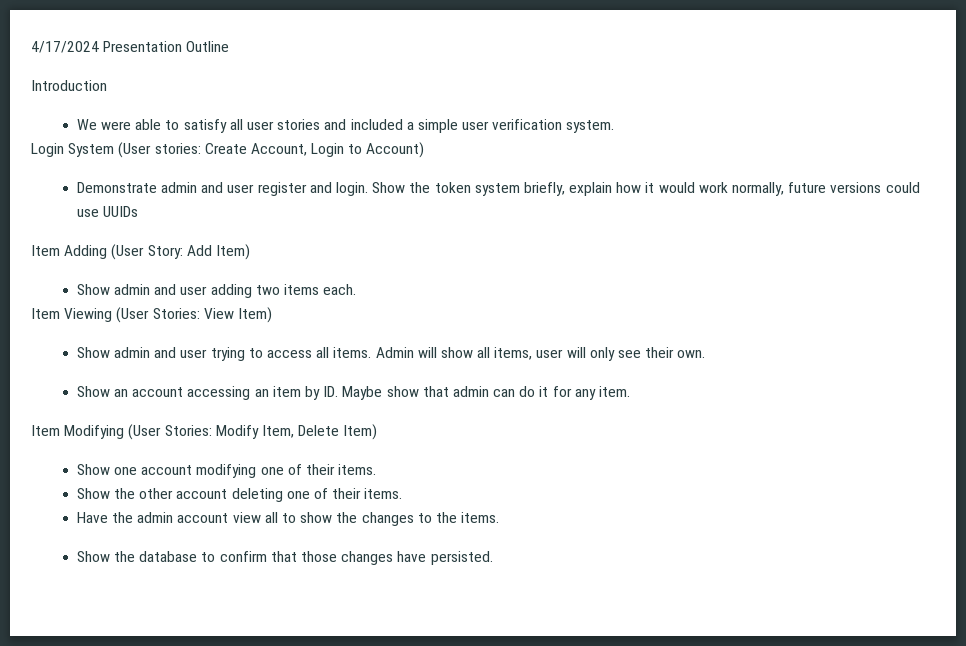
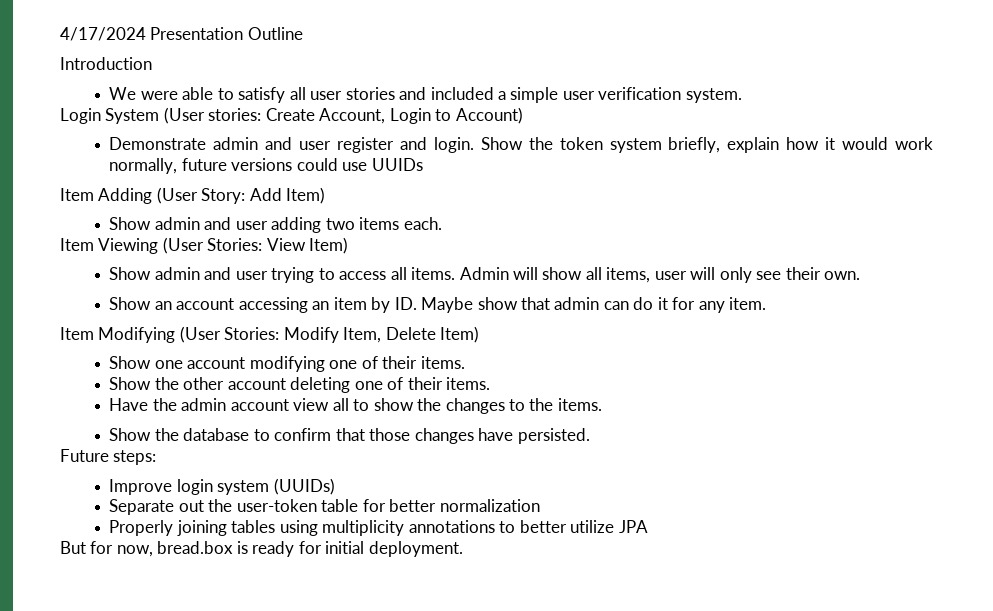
+ Future steps:
+ Improve login system (UUIDs)
+ Separate out the user-token table for better normalization
+ Properly joining tables using multiplicity annotations to better utilize JPA
+ But for now, bread.box is ready for initial deployment.

